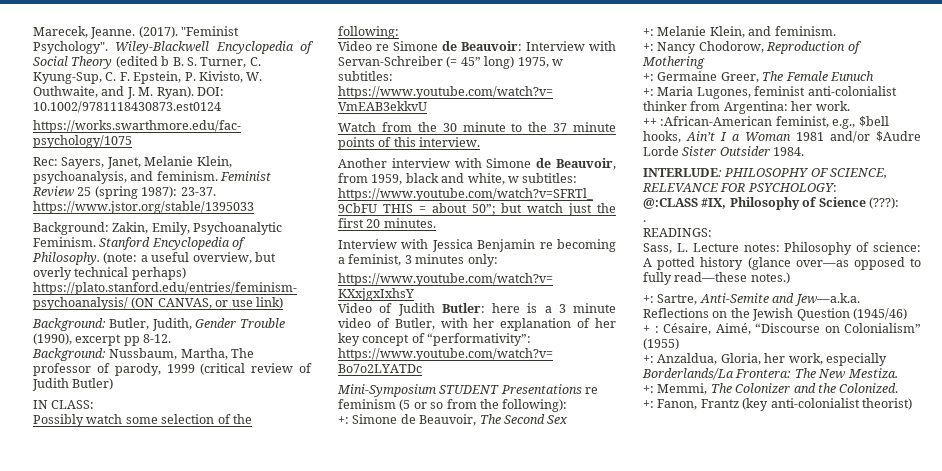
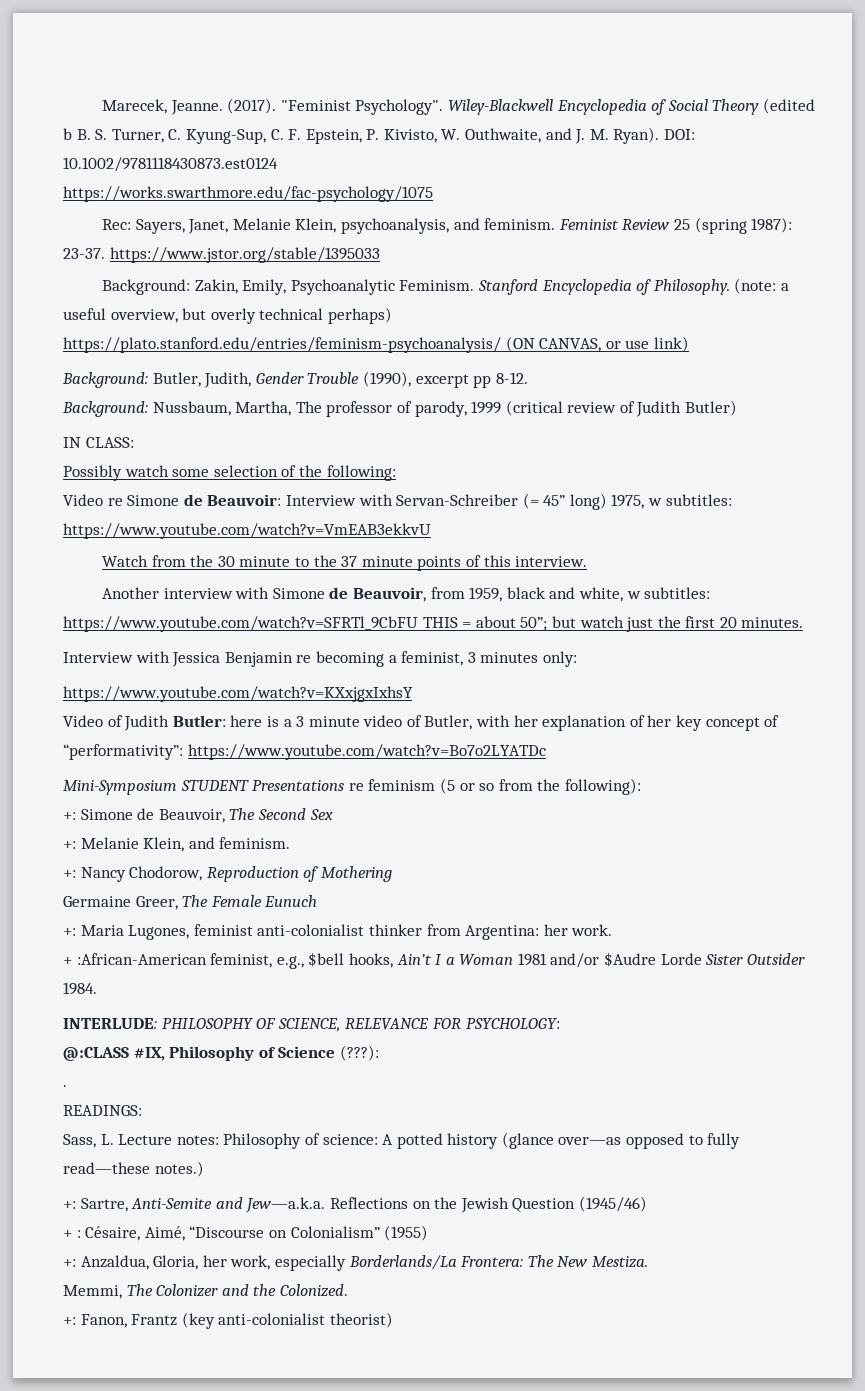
- +: Germaine Greer, The Female Eunuch
+ Germaine Greer, The Female Eunuch
- ++ :African-American feminist, e.g., $bell hooks, Ain’t I a Woman 1981 and/or $Audre Lorde Sister Outsider 1984.
+ + :African-American feminist, e.g., $bell hooks, Ain’t I a Woman 1981 and/or $Audre Lorde Sister Outsider 1984.
- +: Memmi, The Colonizer and the Colonized.
+ Memmi, The Colonizer and the Colonized.

